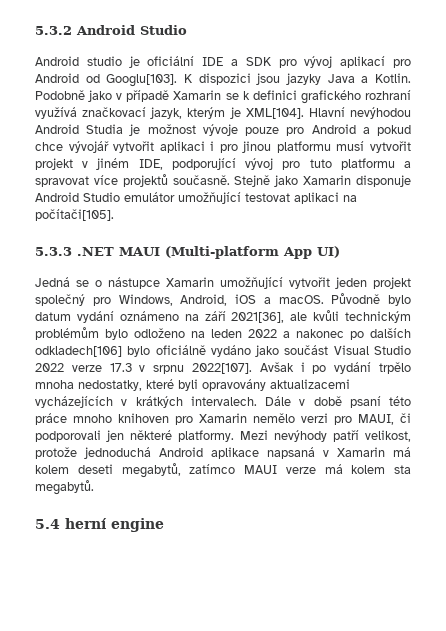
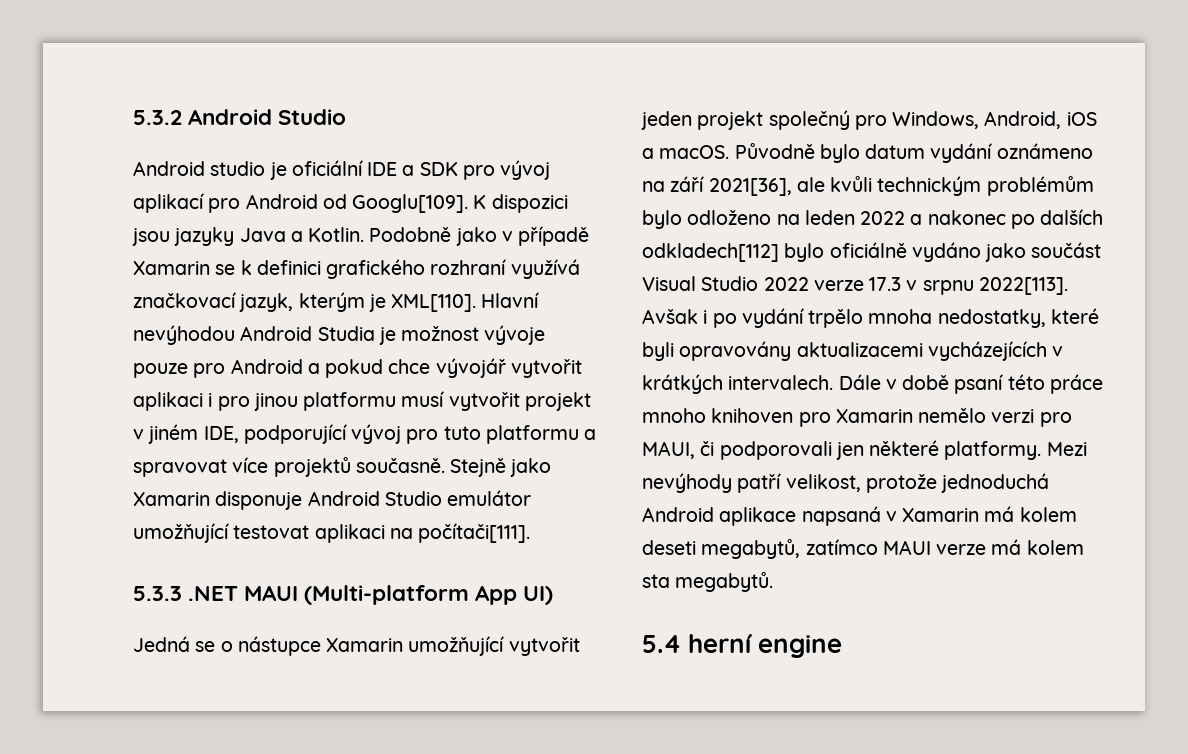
- Android studio je oficiální IDE a SDK pro vývoj aplikací pro Android od Googlu[103].
+ Android studio je oficiální IDE a SDK pro vývoj aplikací pro Android od Googlu[109].
- Podobně jako v případě Xamarin se k definici grafického rozhraní využívá značkovací jazyk, kterým je XML[104].
+ Podobně jako v případě Xamarin se k definici grafického rozhraní využívá značkovací jazyk, kterým je XML[110].
- Stejně jako Xamarin disponuje Android Studio emulátor umožňující testovat aplikaci na počítači[105].
+ Stejně jako Xamarin disponuje Android Studio emulátor umožňující testovat aplikaci na počítači[111].
- Původně bylo datum vydání oznámeno na září 2021[36], ale kvůli technickým problémům bylo odloženo na leden 2022 a nakonec po dalších odkladech[106] bylo oficiálně vydáno jako součást Visual Studio 2022 verze 17.3 v srpnu 2022[107].
+ Původně bylo datum vydání oznámeno na září 2021[36], ale kvůli technickým problémům bylo odloženo na leden 2022 a nakonec po dalších odkladech[112] bylo oficiálně vydáno jako součást Visual Studio 2022 verze 17.3 v srpnu 2022[113].

